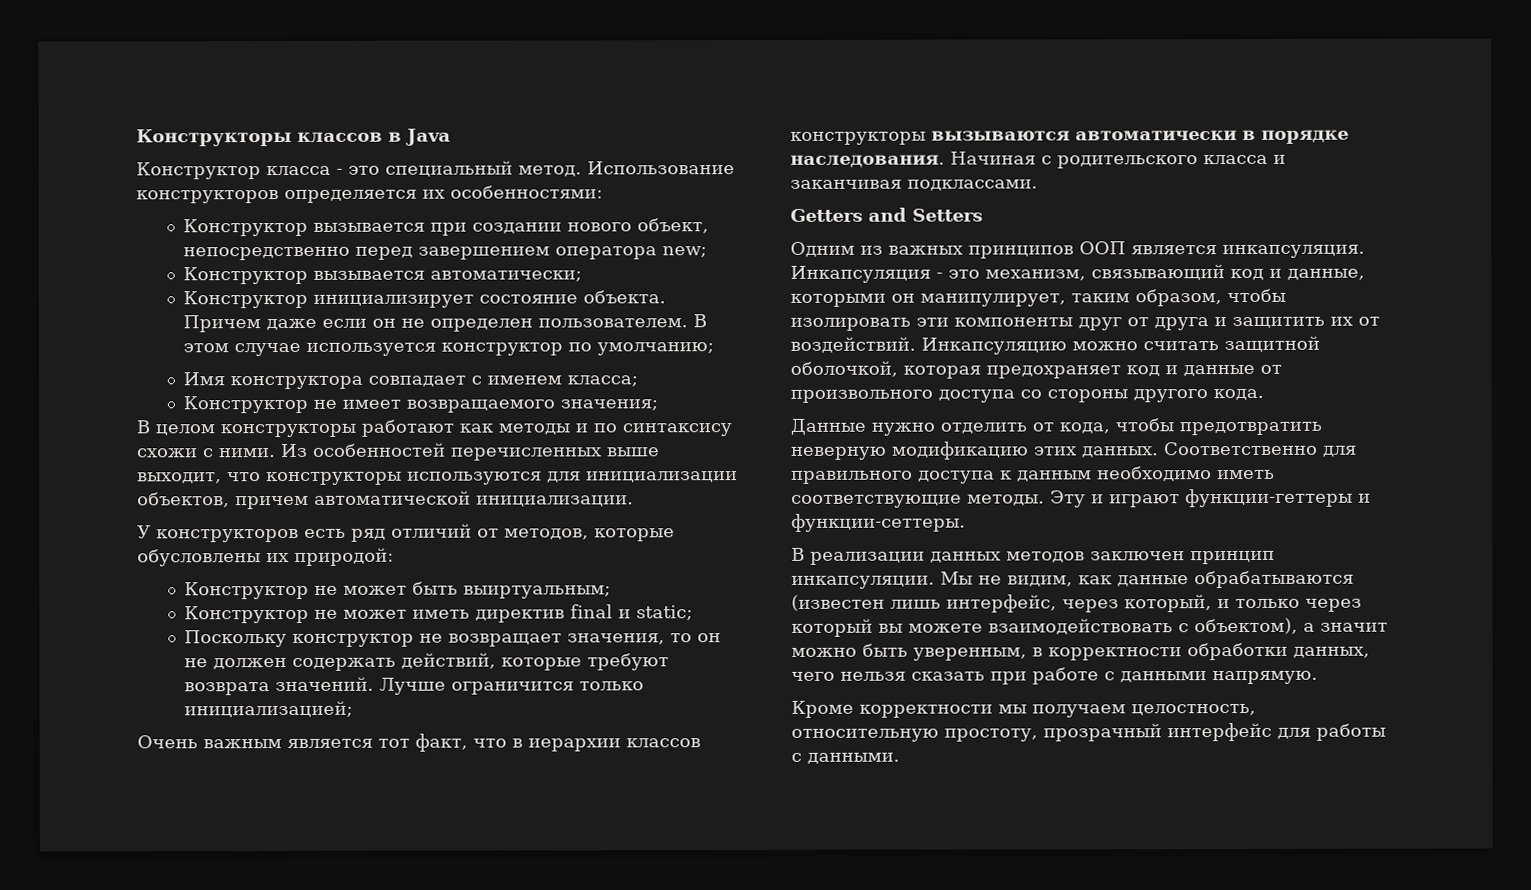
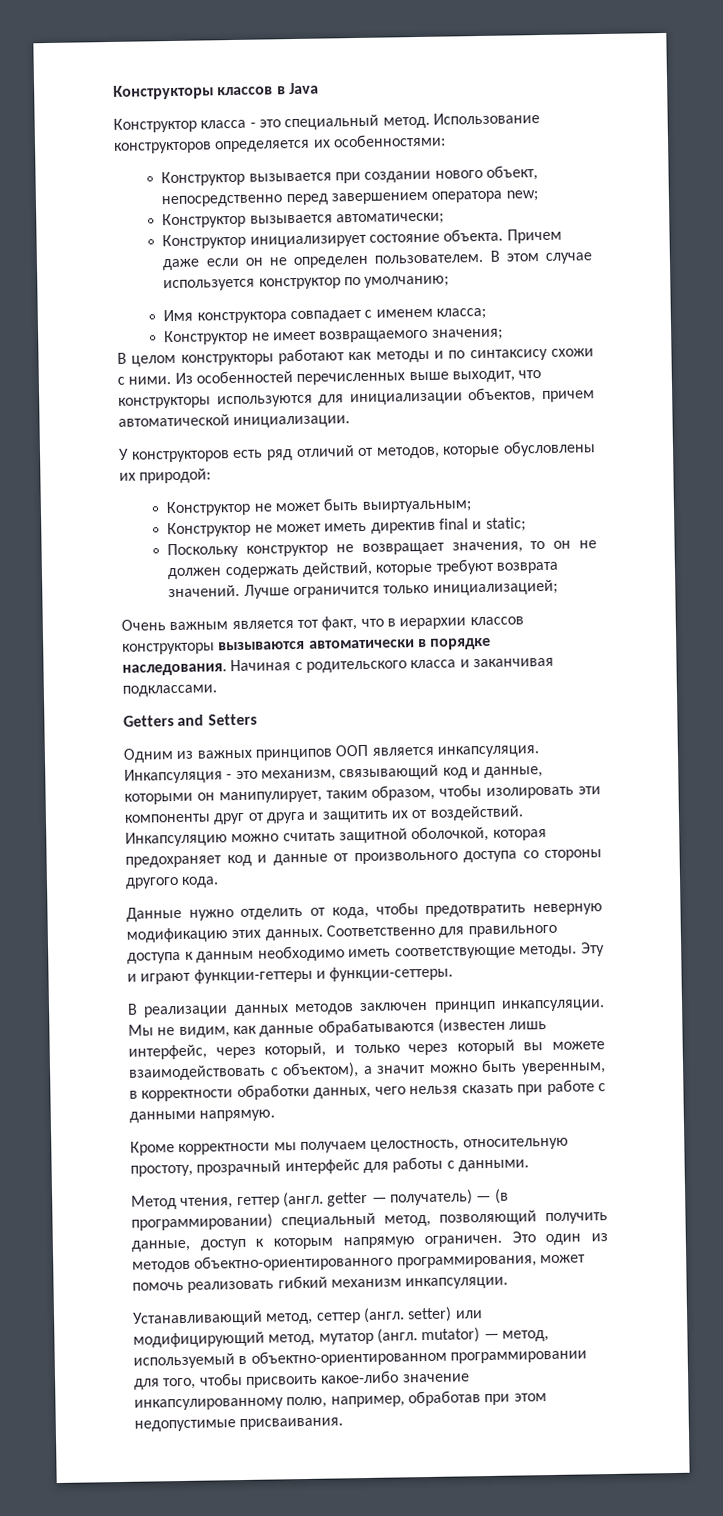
+ Метод чтения, геттер (англ. getter — получатель) — (в программировании) специальный метод, позволяющий получить данные, доступ к которым напрямую ограничен. Это один из методов объектно-ориентированного программирования, может помочь реализовать гибкий механизм инкапсуляции.
+ Устанавливающий метод, сеттер (англ. setter) или модифицирующий метод, мутатор (англ. mutator) — метод, используемый в объектно-ориентированном программировании для того, чтобы присвоить какое-либо значение инкапсулированному полю, например, обработав при этом недопустимые присваивания.

